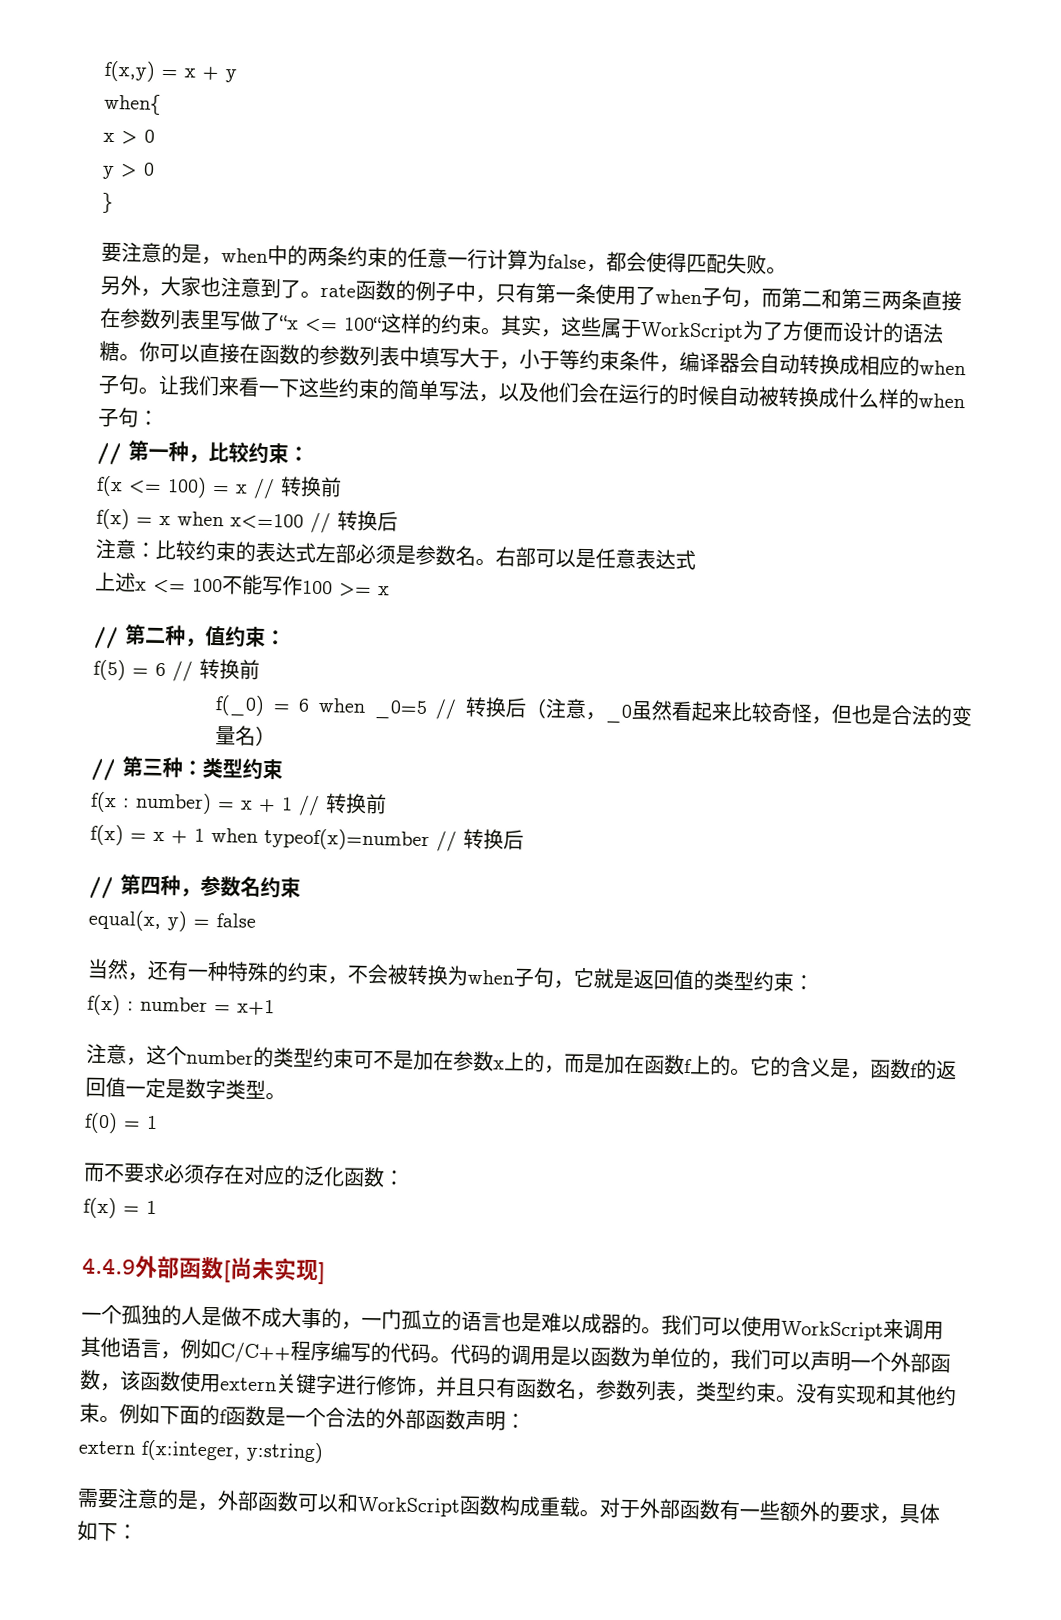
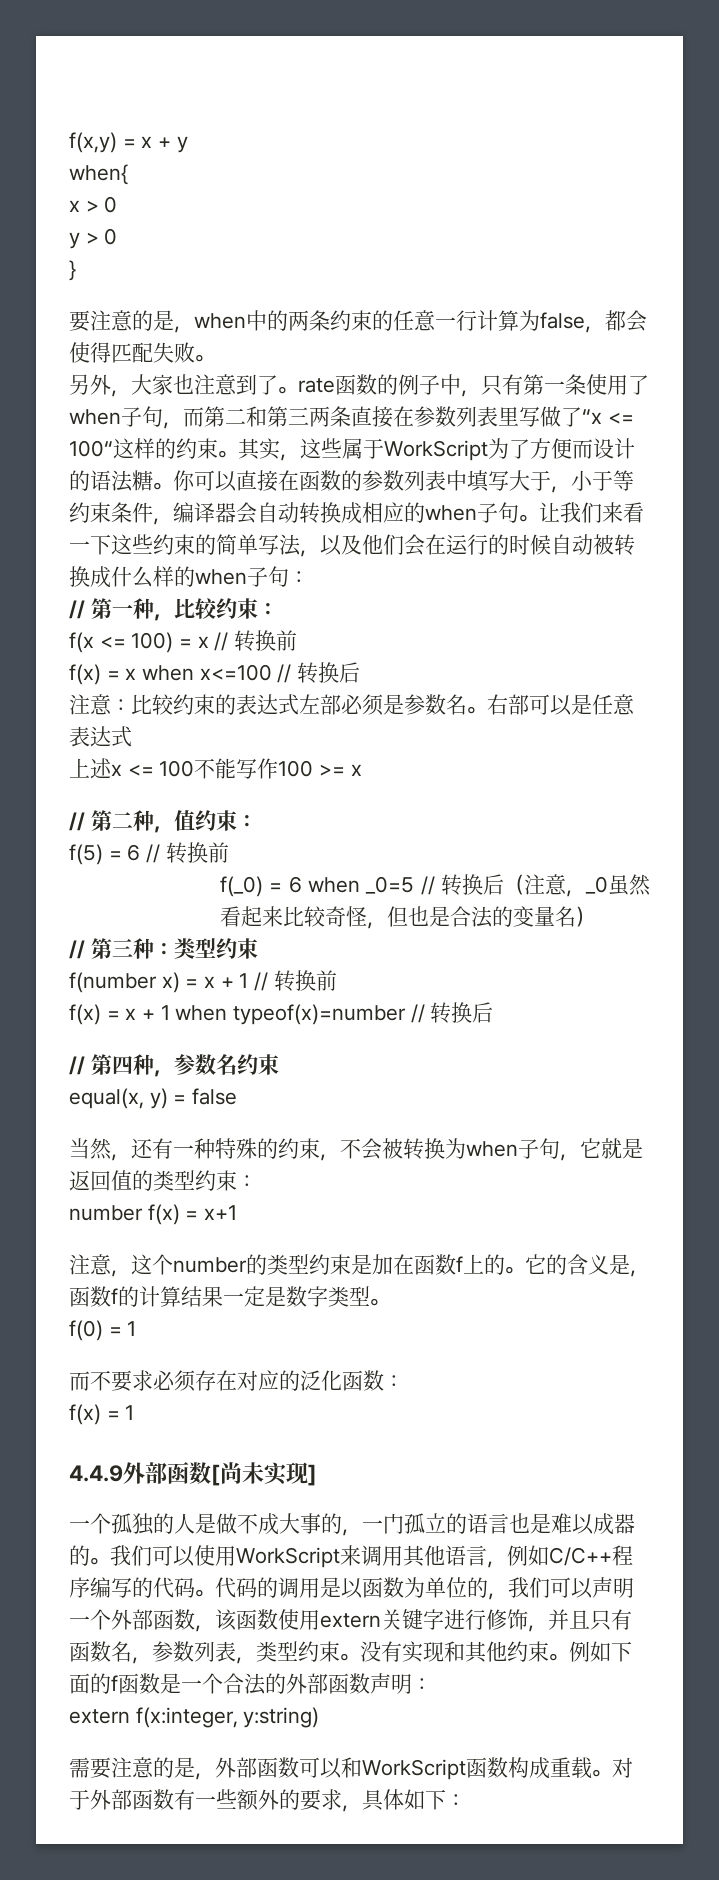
- f(x : number) = x + 1 // 转换前
+ f(number x) = x + 1 // 转换前
- f(x) : number = x+1
+ number f(x) = x+1
- 注意，这个number的类型约束可不是加在参数x上的，而是加在函数f上的。
+ 注意，这个number的类型约束是加在函数f上的。
- 它的含义是，函数f的返回值一定是数字类型。
+ 它的含义是，函数f的计算结果一定是数字类型。

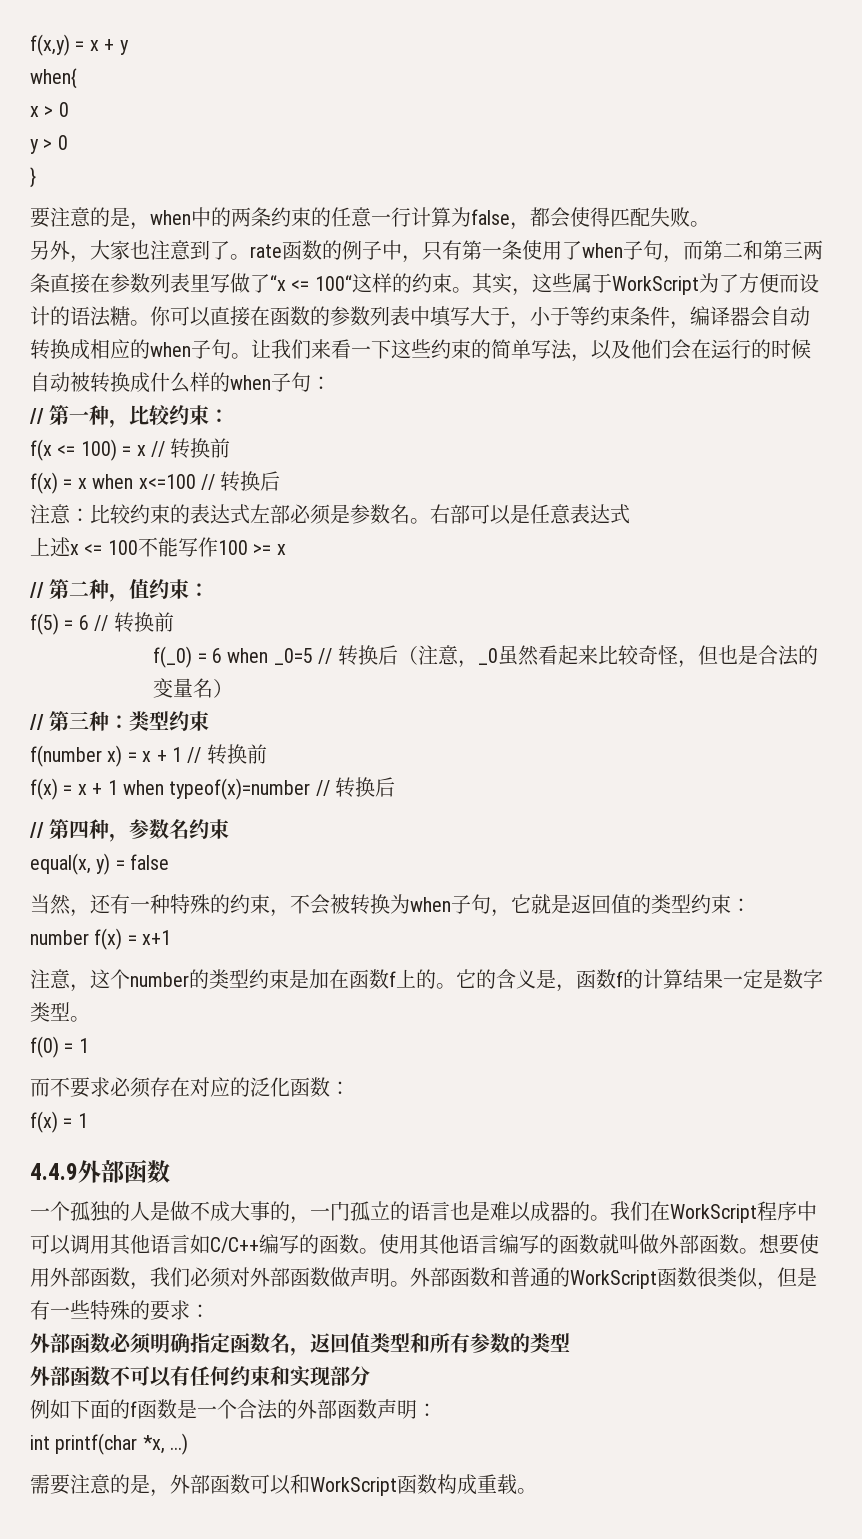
- 4.4.9外部函数[尚未实现]
+ 4.4.9外部函数
- 我们可以使用WorkScript来调用其他语言，例如C/C++程序编写的代码。代码的调用是以函数为单位的，我们可以声明一个外部函数，该函数使用extern关键字进行修饰，并且只有函数名，参数列表，类型约束。没有实现和其他约束。例如下面的f函数是一个合法的外部函数声明：
+ 我们在WorkScript程序中可以调用其他语言如C/C++编写的函数。使用其他语言编写的函数就叫做外部函数。想要使用外部函数，我们必须对外部函数做声明。外部函数和普通的WorkScript函数很类似，但是有一些特殊的要求：
+ 外部函数必须明确指定函数名，返回值类型和所有参数的类型
+ 外部函数不可以有任何约束和实现部分
+ 例如下面的f函数是一个合法的外部函数声明：
- extern f(x:integer, y:string)
+ int printf(char *x, ...)
- 对于外部函数有一些额外的要求，具体如下：

